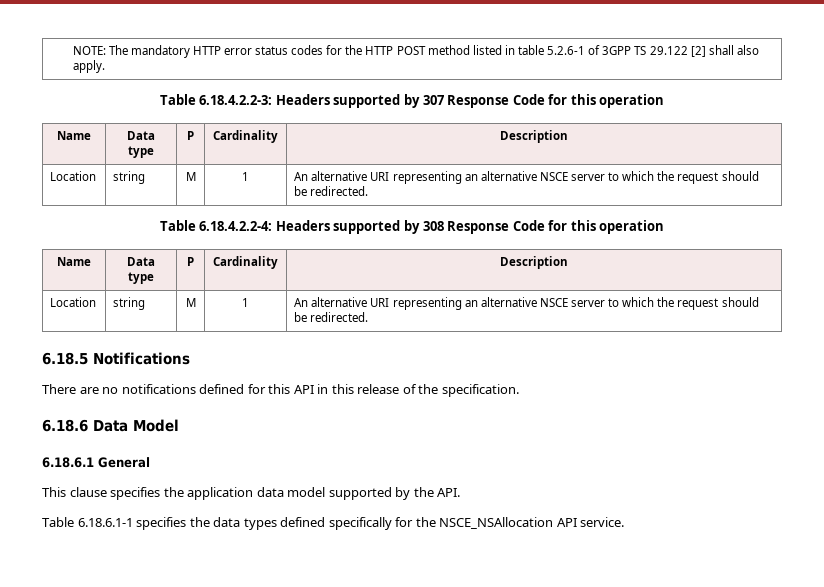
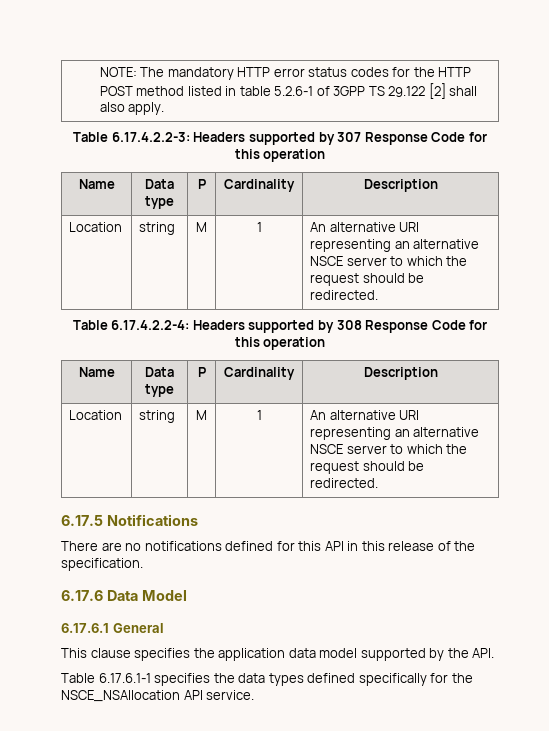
- Table 6.18.4.2.2-3: Headers supported by 307 Response Code for this operation
+ Table 6.17.4.2.2-3: Headers supported by 307 Response Code for this operation
- Table 6.18.4.2.2-4: Headers supported by 308 Response Code for this operation
+ Table 6.17.4.2.2-4: Headers supported by 308 Response Code for this operation
- 6.18.5 Notifications
+ 6.17.5 Notifications
- 6.18.6 Data Model
+ 6.17.6 Data Model
- 6.18.6.1 General
+ 6.17.6.1 General
- Table 6.18.6.1-1 specifies the data types defined specifically for the NSCE_NSAllocation API service.
+ Table 6.17.6.1-1 specifies the data types defined specifically for the NSCE_NSAllocation API service.

